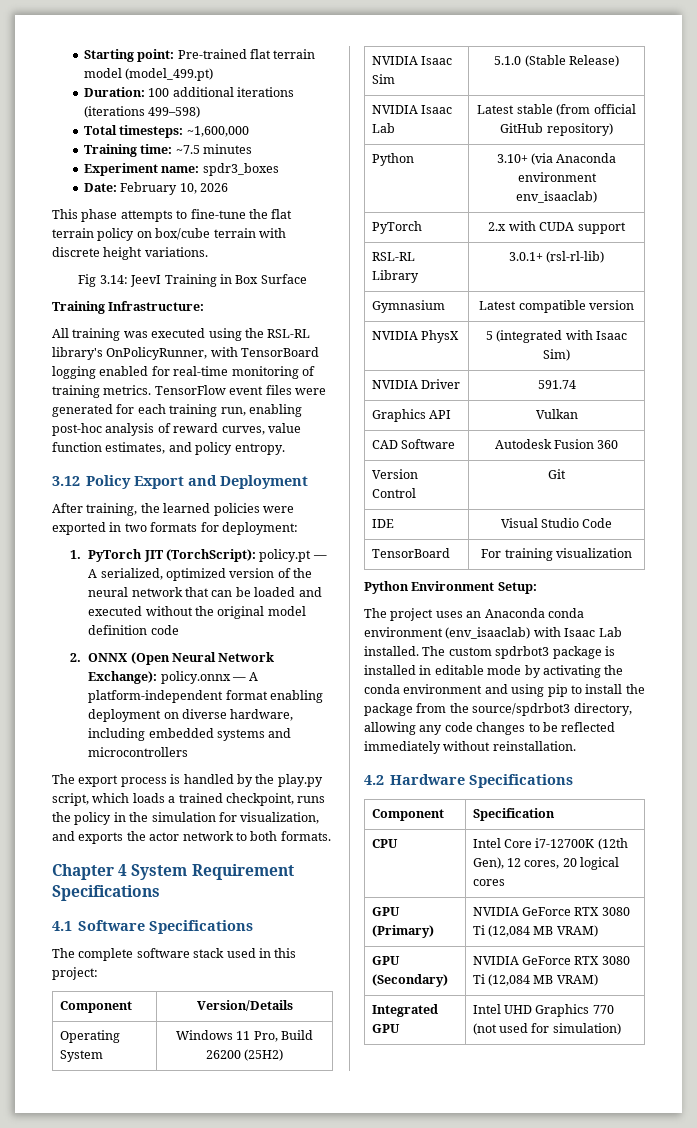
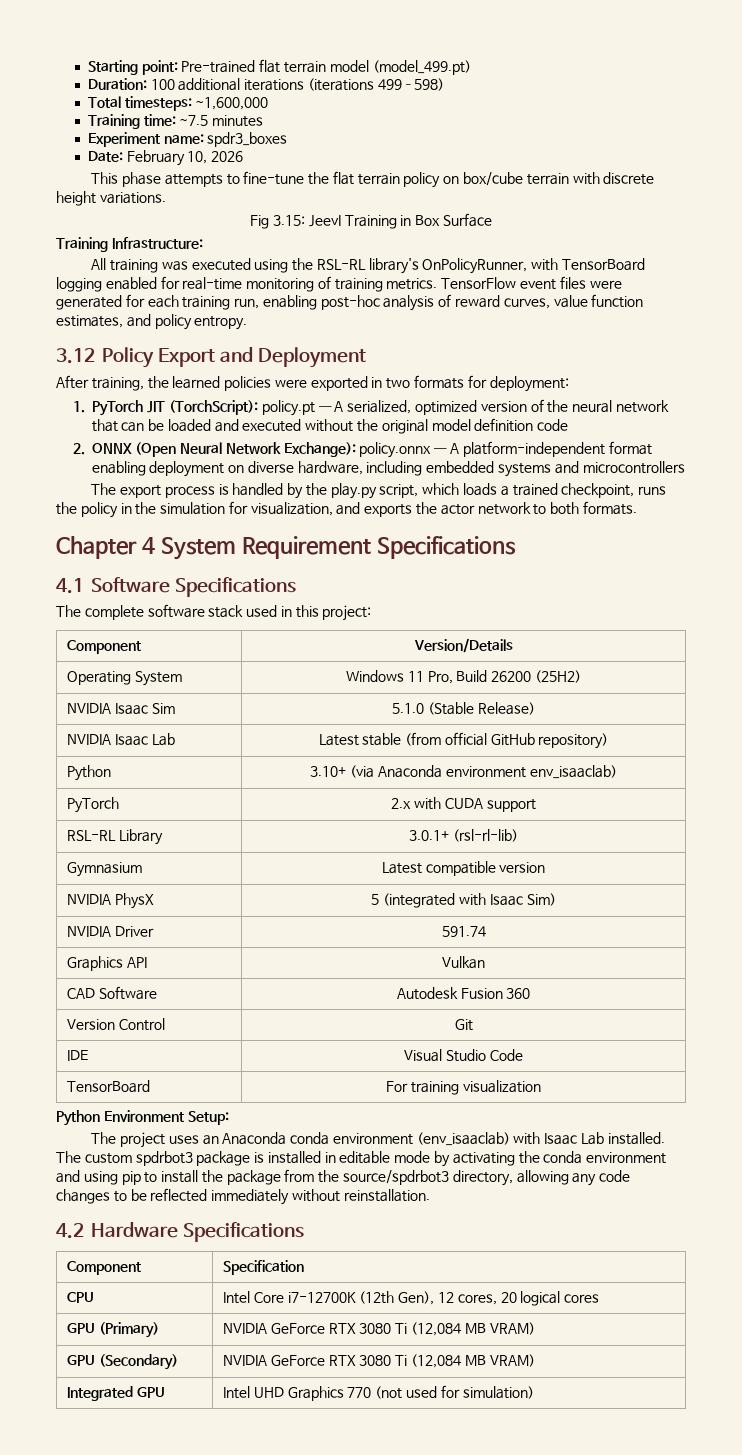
- Fig 3.14: JeevI Training in Box Surface
+ Fig 3.15: JeevI Training in Box Surface

